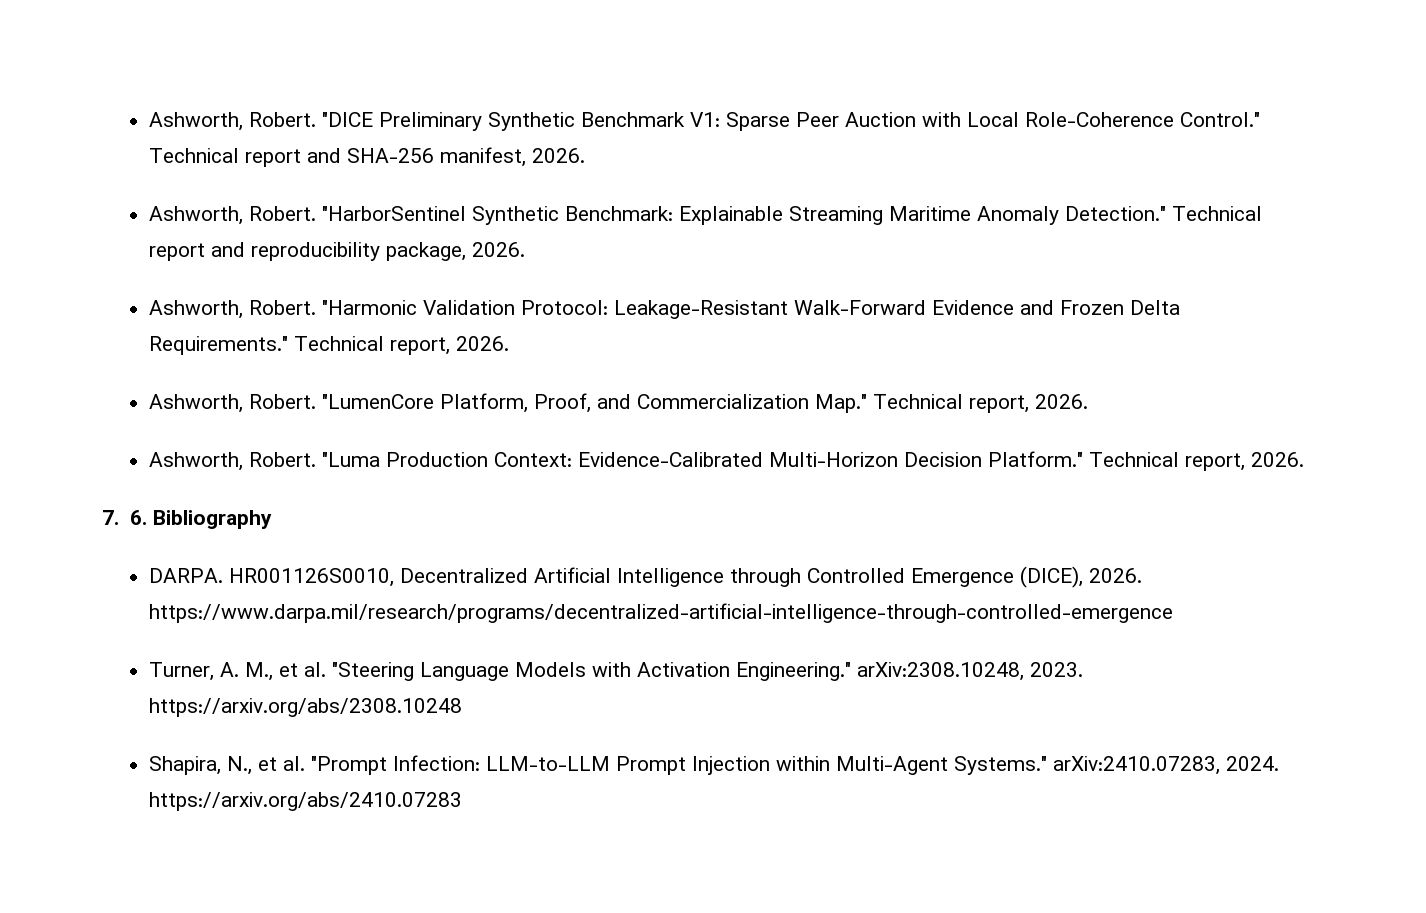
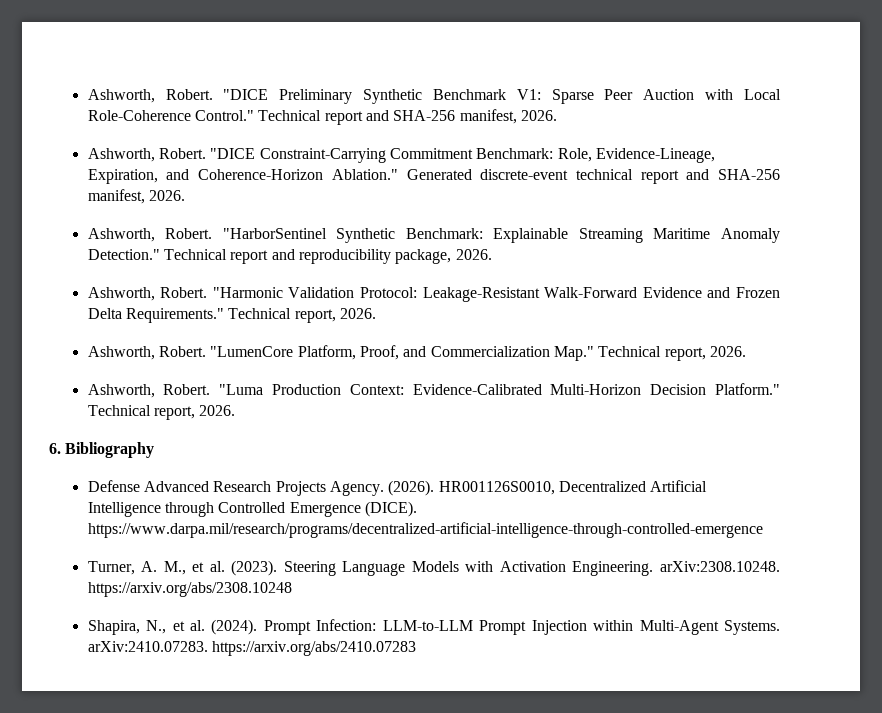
+ Ashworth, Robert. "DICE Constraint-Carrying Commitment Benchmark: Role, Evidence-Lineage, Expiration, and Coherence-Horizon Ablation." Generated discrete-event technical report and SHA-256 manifest, 2026.
- 7. 6. Bibliography
+ 6. Bibliography
- DARPA.
+ Defense Advanced Research Projects Agency. (2026).
- HR001126S0010, Decentralized Artificial Intelligence through Controlled Emergence (DICE), 2026. https://www.darpa.mil/research/programs/decentralized-artificial-intelligence-through-controlled-emergence
+ HR001126S0010, Decentralized Artificial Intelligence through Controlled Emergence (DICE). https://www.darpa.mil/research/programs/decentralized-artificial-intelligence-through-controlled-emergence
- Turner, A. M., et al. "Steering Language Models with Activation Engineering." arXiv:2308.10248, 2023. https://arxiv.org/abs/2308.10248
+ Turner, A. M., et al. (2023). Steering Language Models with Activation Engineering. arXiv:2308.10248. https://arxiv.org/abs/2308.10248
- Shapira, N., et al. "Prompt Infection: LLM-to-LLM Prompt Injection within Multi-Agent Systems." arXiv:2410.07283, 2024. https://arxiv.org/abs/2410.07283
+ Shapira, N., et al. (2024). Prompt Infection: LLM-to-LLM Prompt Injection within Multi-Agent Systems. arXiv:2410.07283. https://arxiv.org/abs/2410.07283

